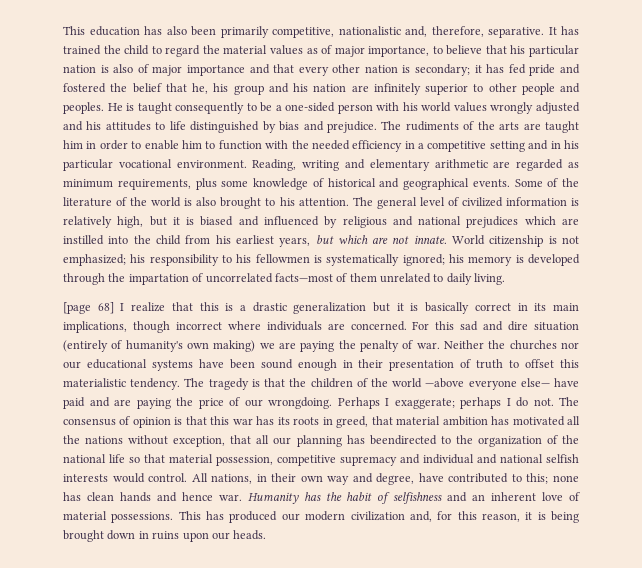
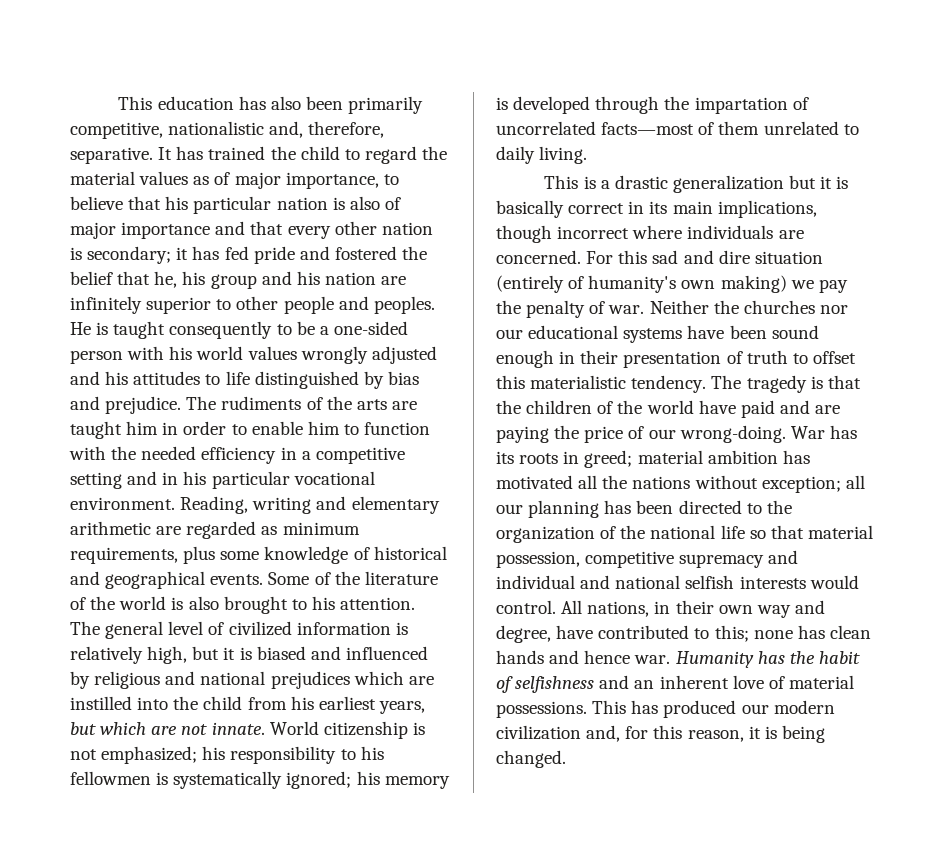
- [page 68] I realize that this is a drastic generalization but it is basically correct in its main implications, though incorrect where individuals are concerned.
+ This is a drastic generalization but it is basically correct in its main implications, though incorrect where individuals are concerned.
- For this sad and dire situation (entirely of humanity's own making) we are paying the penalty of war.
+ For this sad and dire situation (entirely of humanity's own making) we pay the penalty of war.
- The tragedy is that the children of the world —above everyone else— have paid and are paying the price of our wrongdoing. Perhaps I exaggerate; perhaps I do not. The consensus of opinion is that this war has its roots in greed, that material ambition has motivated all the nations without exception, that all our planning has beendirected to the organization of the national life so that material possession, competitive supremacy and individual and national selfish interests would control.
+ The tragedy is that the children of the world have paid and are paying the price of our wrong-doing. War has its roots in greed; material ambition has motivated all the nations without exception; all our planning has been directed to the organization of the national life so that material possession, competitive supremacy and individual and national selfish interests would control.
- This has produced our modern civilization and, for this reason, it is being brought down in ruins upon our heads.
+ This has produced our modern civilization and, for this reason, it is being changed.

